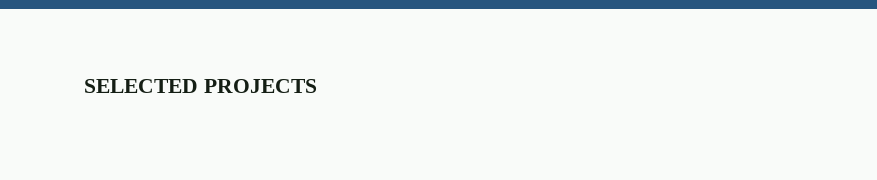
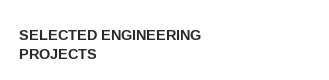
- SELECTED PROJECTS
+ SELECTED ENGINEERING PROJECTS

